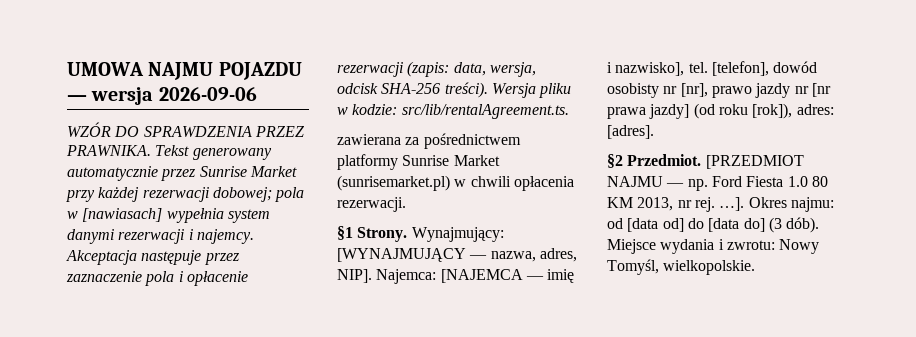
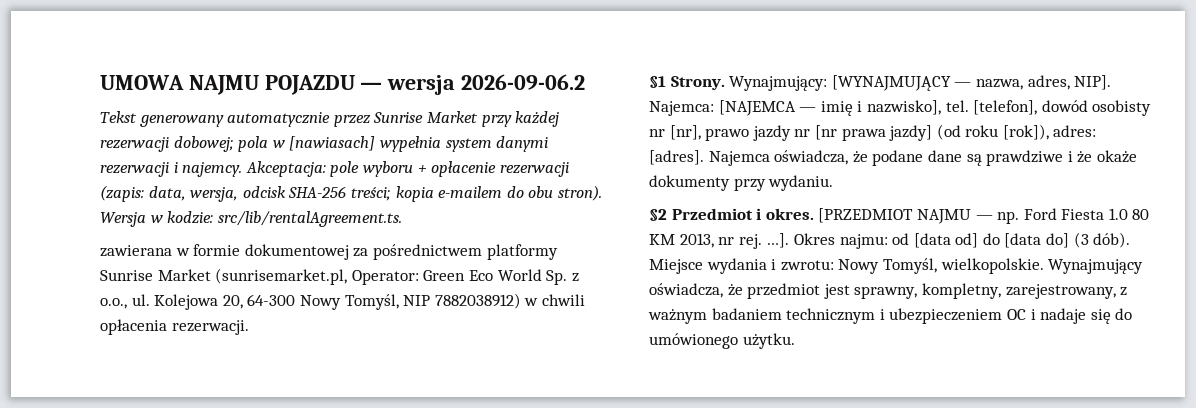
- UMOWA NAJMU POJAZDU — wersja 2026-09-06
- WZÓR DO SPRAWDZENIA PRZEZ PRAWNIKA. Tekst generowany automatycznie przez Sunrise Market przy każdej rezerwacji dobowej; pola w [nawiasach] wypełnia system danymi rezerwacji i najemcy.
+ UMOWA NAJMU POJAZDU — wersja 2026-09-06.2
+ Tekst generowany automatycznie przez Sunrise Market przy każdej rezerwacji dobowej; pola w [nawiasach] wypełnia system danymi rezerwacji i najemcy.
- Akceptacja następuje przez zaznaczenie pola i opłacenie rezerwacji (zapis: data, wersja, odcisk SHA-256 treści). Wersja pliku w kodzie: src/lib/rentalAgreement.ts.
+ Akceptacja: pole wyboru + opłacenie rezerwacji (zapis: data, wersja, odcisk SHA-256 treści; kopia e-mailem do obu stron). Wersja w kodzie: src/lib/rentalAgreement.ts.
- zawierana za pośrednictwem platformy Sunrise Market (sunrisemarket.pl) w chwili opłacenia rezerwacji.
+ zawierana w formie dokumentowej za pośrednictwem platformy Sunrise Market (sunrisemarket.pl, Operator: Green Eco World Sp. z o.o., ul. Kolejowa 20, 64-300 Nowy Tomyśl, NIP 7882038912) w chwili opłacenia rezerwacji.
- [telefon], dowód osobisty nr [nr], prawo jazdy nr [nr prawa jazdy] (od roku [rok]), adres: [adres].
- §2 Przedmiot.
+ [telefon], dowód osobisty nr [nr], prawo jazdy nr [nr prawa jazdy] (od roku [rok]), adres: [adres]. Najemca oświadcza, że podane dane są prawdziwe i że okaże dokumenty przy wydaniu.
+ §2 Przedmiot i okres.
+ Wynajmujący oświadcza, że przedmiot jest sprawny, kompletny, zarejestrowany, z ważnym badaniem technicznym i ubezpieczeniem OC i nadaje się do umówionego użytku.

